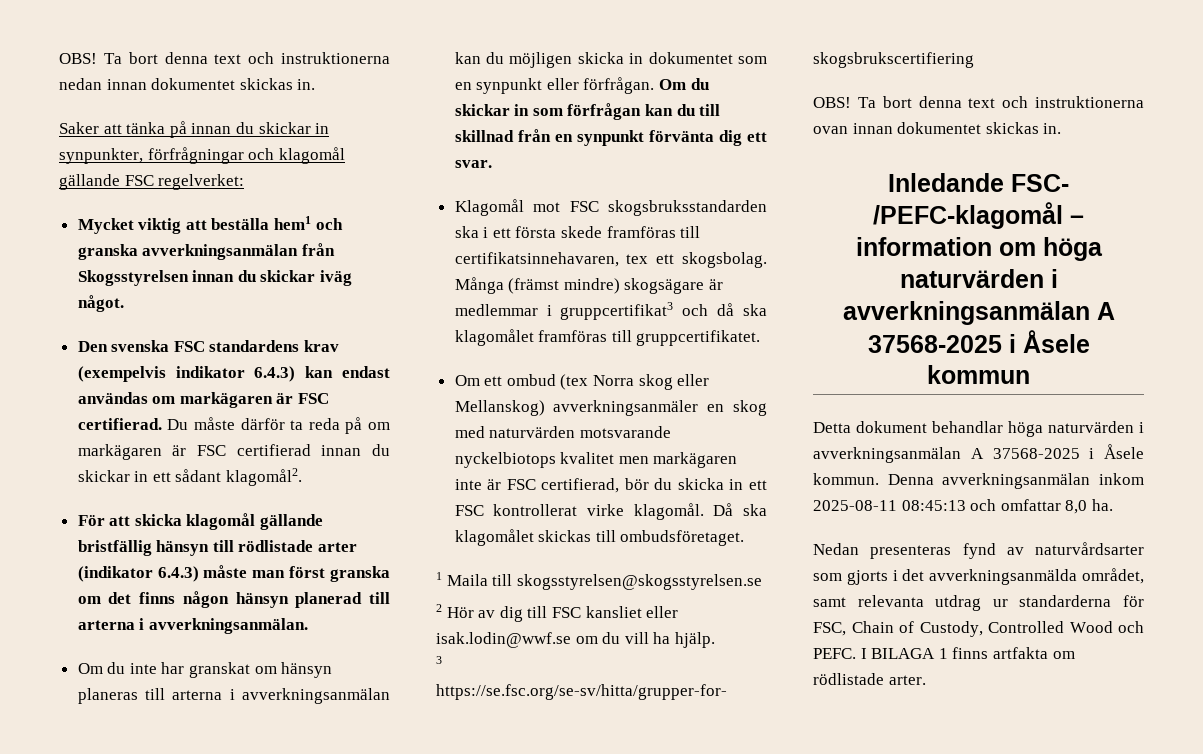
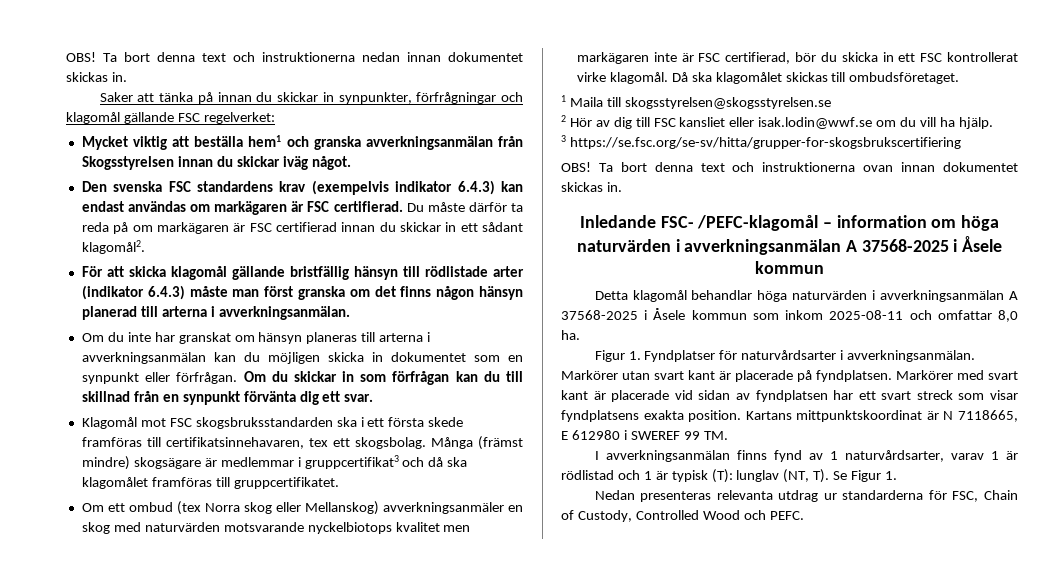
- Detta dokument behandlar höga naturvärden i avverkningsanmälan A 37568-2025 i Åsele kommun. Denna avverkningsanmälan inkom 2025-08-11 08:45:13 och omfattar 8,0 ha.
+ Detta klagomål behandlar höga naturvärden i avverkningsanmälan A 37568-2025 i Åsele kommun som inkom 2025-08-11 och omfattar 8,0 ha.
- Nedan presenteras fynd av naturvårdsarter som gjorts i det avverkningsanmälda området, samt relevanta utdrag ur standarderna för FSC, Chain of Custody, Controlled Wood och PEFC. I BILAGA 1 finns artfakta om rödlistade arter.
+ Figur 1. Fyndplatser för naturvårdsarter i avverkningsanmälan. Markörer utan svart kant är placerade på fyndplatsen. Markörer med svart kant är placerade vid sidan av fyndplatsen har ett svart streck som visar fyndplatsens exakta position. Kartans mittpunktskoordinat är N 7118665, E 612980 i SWEREF 99 TM.
+ I avverkningsanmälan finns fynd av 1 naturvårdsarter, varav 1 är rödlistad och 1 är typisk (T): lunglav (NT, T). Se Figur 1.
+ Nedan presenteras relevanta utdrag ur standarderna för FSC, Chain of Custody, Controlled Wood och PEFC.

